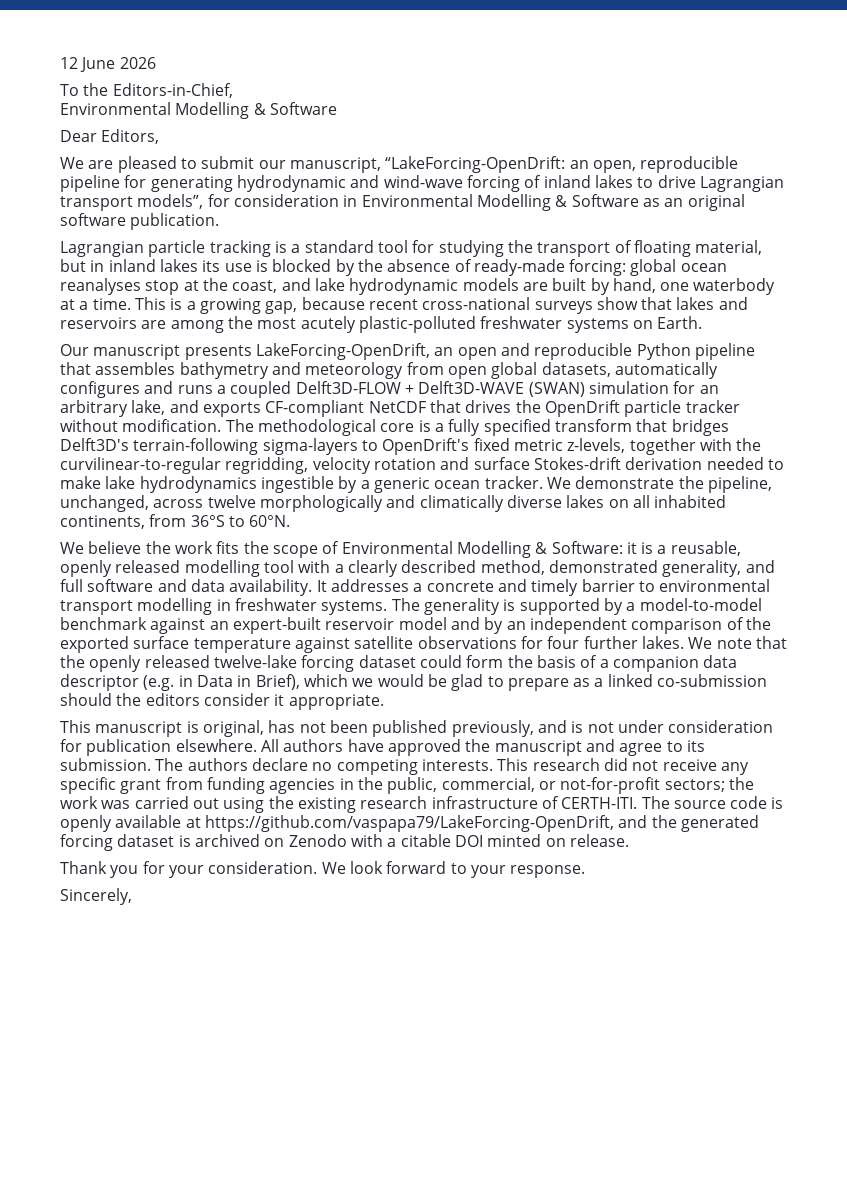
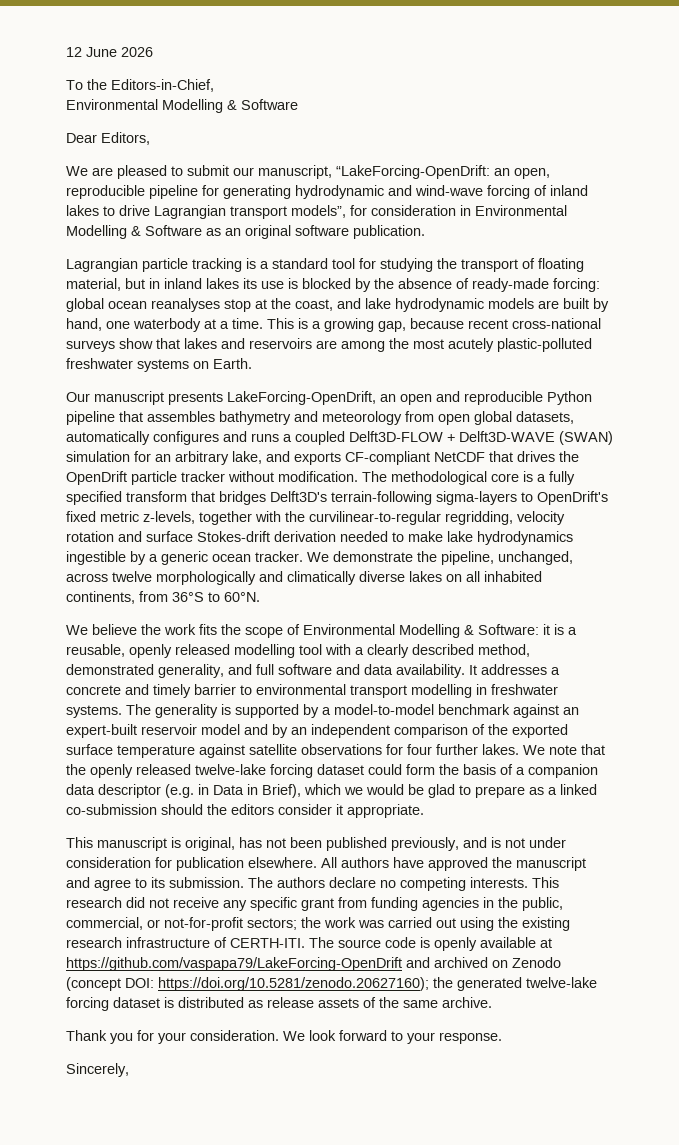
- The source code is openly available at https://github.com/vaspapa79/LakeForcing-OpenDrift, and the generated forcing dataset is archived on Zenodo with a citable DOI minted on release.
+ The source code is openly available at https://github.com/vaspapa79/LakeForcing-OpenDrift and archived on Zenodo (concept DOI: https://doi.org/10.5281/zenodo.20627160); the generated twelve-lake forcing dataset is distributed as release assets of the same archive.

